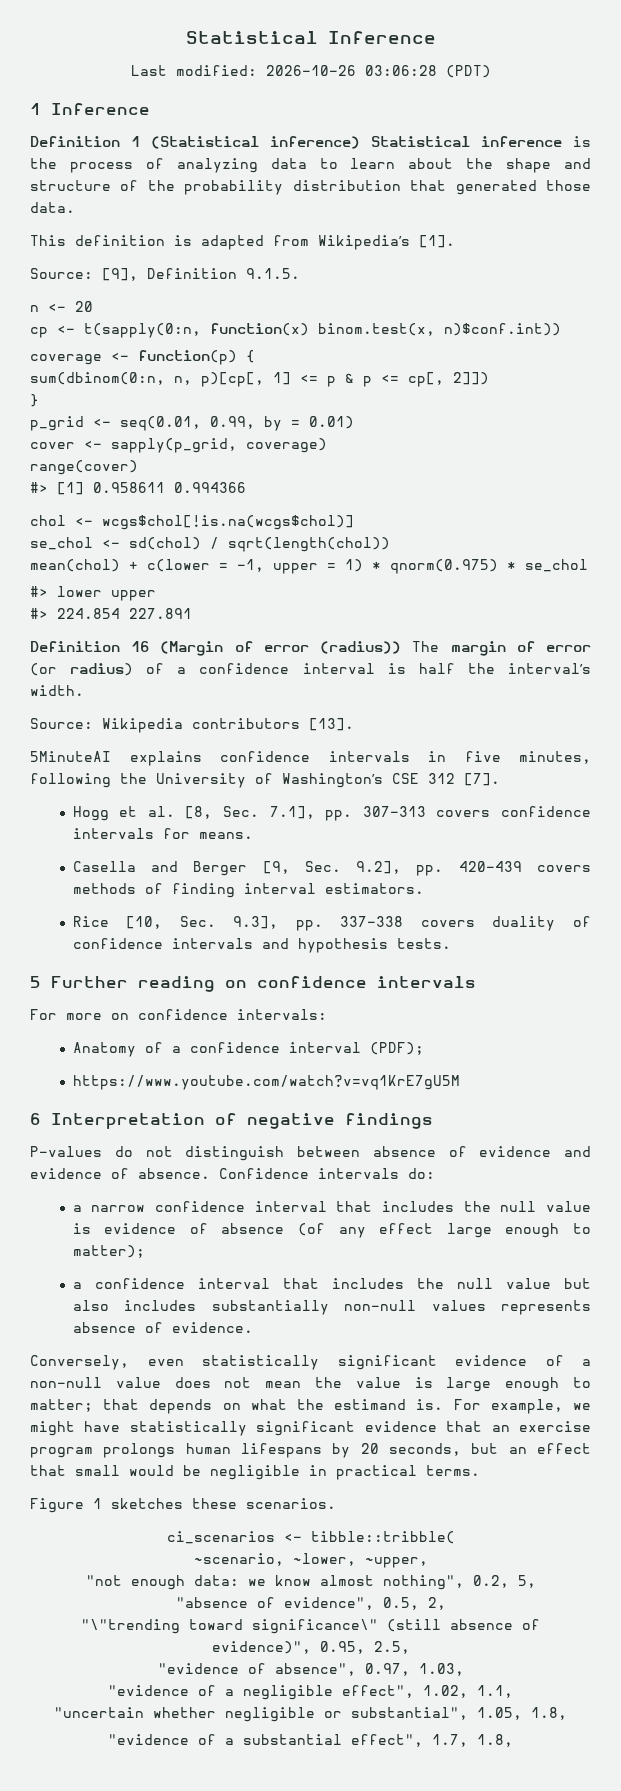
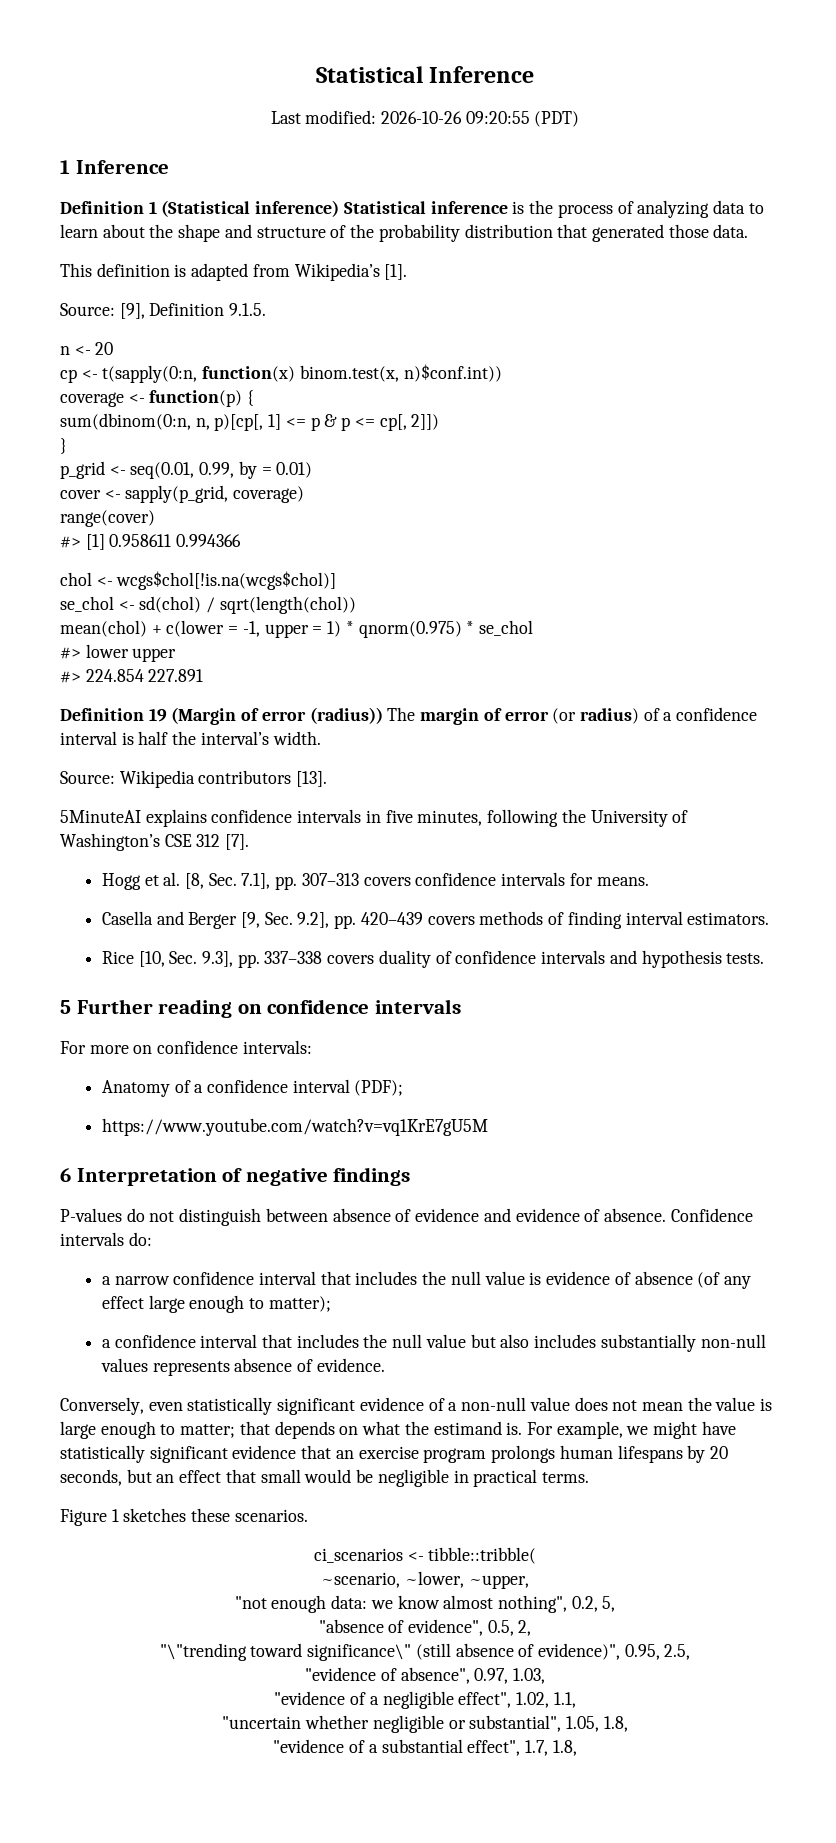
- Last modified: 2026-10-26 03:06:28 (PDT)
+ Last modified: 2026-10-26 09:20:55 (PDT)
- Definition 16 (Margin of error (radius)) The margin of error (or radius) of a confidence interval is half the interval’s width.
+ Definition 19 (Margin of error (radius)) The margin of error (or radius) of a confidence interval is half the interval’s width.

